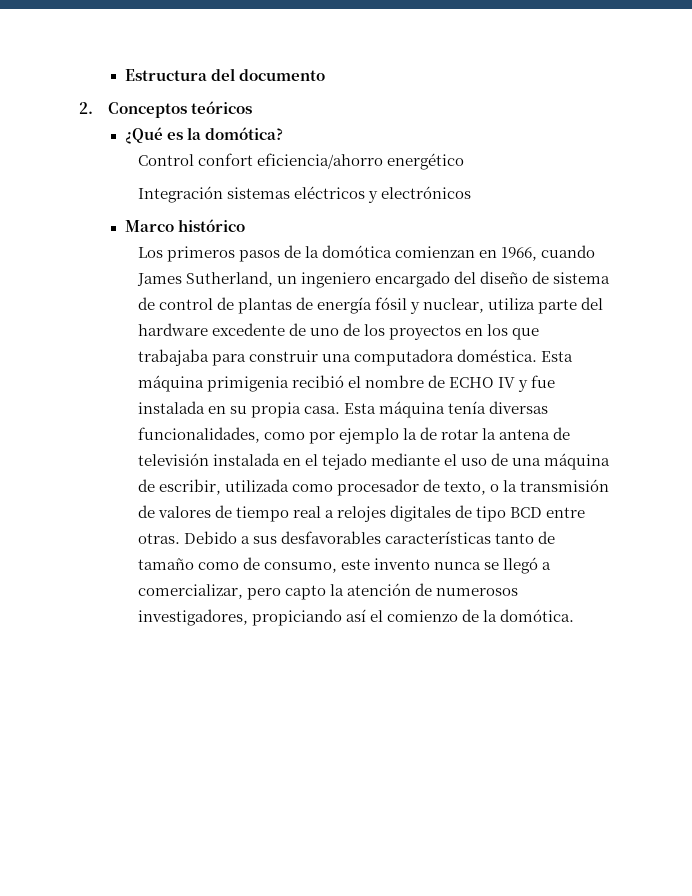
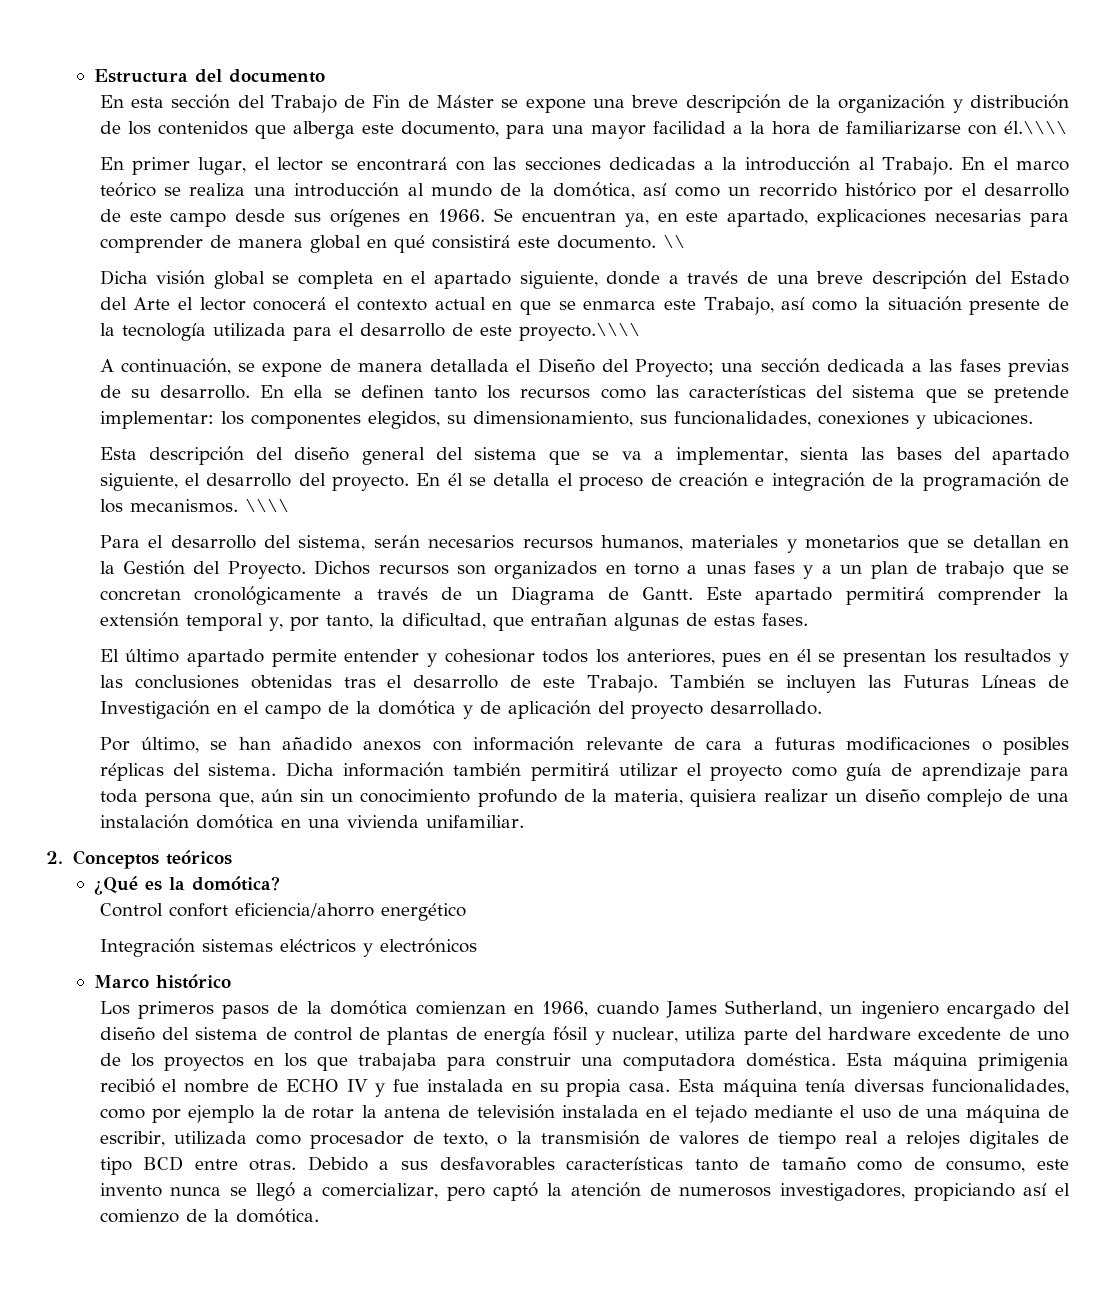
+ En esta sección del Trabajo de Fin de Máster se expone una breve descripción de la organización y distribución de los contenidos que alberga este documento, para una mayor facilidad a la hora de familiarizarse con él.\\\\
+ En primer lugar, el lector se encontrará con las secciones dedicadas a la introducción al Trabajo. En el marco teórico se realiza una introducción al mundo de la domótica, así como un recorrido histórico por el desarrollo de este campo desde sus orígenes en 1966. Se encuentran ya, en este apartado, explicaciones necesarias para comprender de manera global en qué consistirá este documento. \\
+ Dicha visión global se completa en el apartado siguiente, donde a través de una breve descripción del Estado del Arte el lector conocerá el contexto actual en que se enmarca este Trabajo, así como la situación presente de la tecnología utilizada para el desarrollo de este proyecto.\\\\
+ A continuación, se expone de manera detallada el Diseño del Proyecto; una sección dedicada a las fases previas de su desarrollo. En ella se definen tanto los recursos como las características del sistema que se pretende implementar: los componentes elegidos, su dimensionamiento, sus funcionalidades, conexiones y ubicaciones.
+ Esta descripción del diseño general del sistema que se va a implementar, sienta las bases del apartado siguiente, el desarrollo del proyecto. En él se detalla el proceso de creación e integración de la programación de los mecanismos. \\\\
+ Para el desarrollo del sistema, serán necesarios recursos humanos, materiales y monetarios que se detallan en la Gestión del Proyecto. Dichos recursos son organizados en torno a unas fases y a un plan de trabajo que se concretan cronológicamente a través de un Diagrama de Gantt. Este apartado permitirá comprender la extensión temporal y, por tanto, la dificultad, que entrañan algunas de estas fases.
+ El último apartado permite entender y cohesionar todos los anteriores, pues en él se presentan los resultados y las conclusiones obtenidas tras el desarrollo de este Trabajo. También se incluyen las Futuras Líneas de Investigación en el campo de la domótica y de aplicación del proyecto desarrollado.
+ Por último, se han añadido anexos con información relevante de cara a futuras modificaciones o posibles réplicas del sistema. Dicha información también permitirá utilizar el proyecto como guía de aprendizaje para toda persona que, aún sin un conocimiento profundo de la materia, quisiera realizar un diseño complejo de una instalación domótica en una vivienda unifamiliar.
- Los primeros pasos de la domótica comienzan en 1966, cuando James Sutherland, un ingeniero encargado del diseño de sistema de control de plantas de energía fósil y nuclear, utiliza parte del hardware excedente de uno de los proyectos en los que trabajaba para construir una computadora doméstica.
+ Los primeros pasos de la domótica comienzan en 1966, cuando James Sutherland, un ingeniero encargado del diseño del sistema de control de plantas de energía fósil y nuclear, utiliza parte del hardware excedente de uno de los proyectos en los que trabajaba para construir una computadora doméstica.
- Debido a sus desfavorables características tanto de tamaño como de consumo, este invento nunca se llegó a comercializar, pero capto la atención de numerosos investigadores, propiciando así el comienzo de la domótica.
+ Debido a sus desfavorables características tanto de tamaño como de consumo, este invento nunca se llegó a comercializar, pero captó la atención de numerosos investigadores, propiciando así el comienzo de la domótica.

